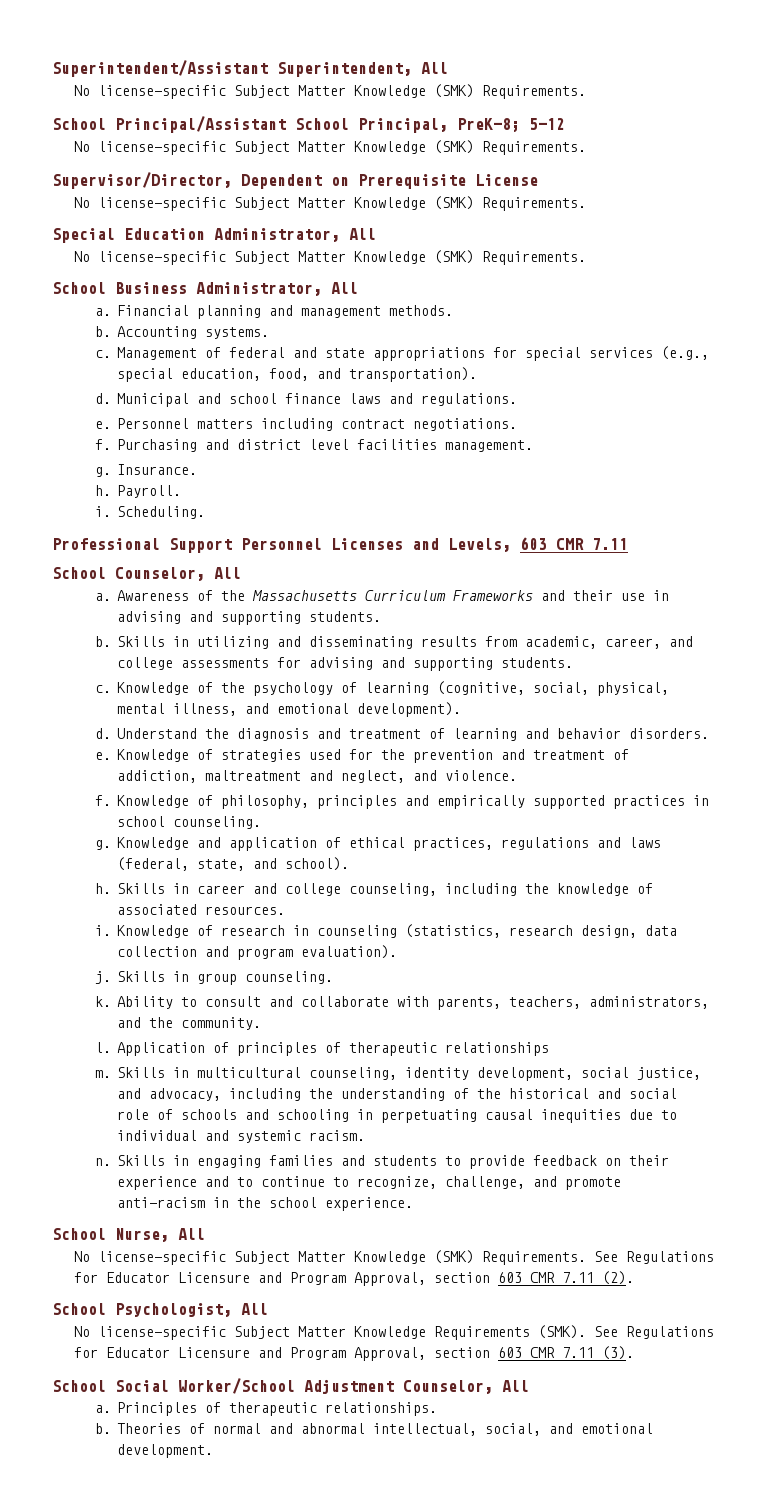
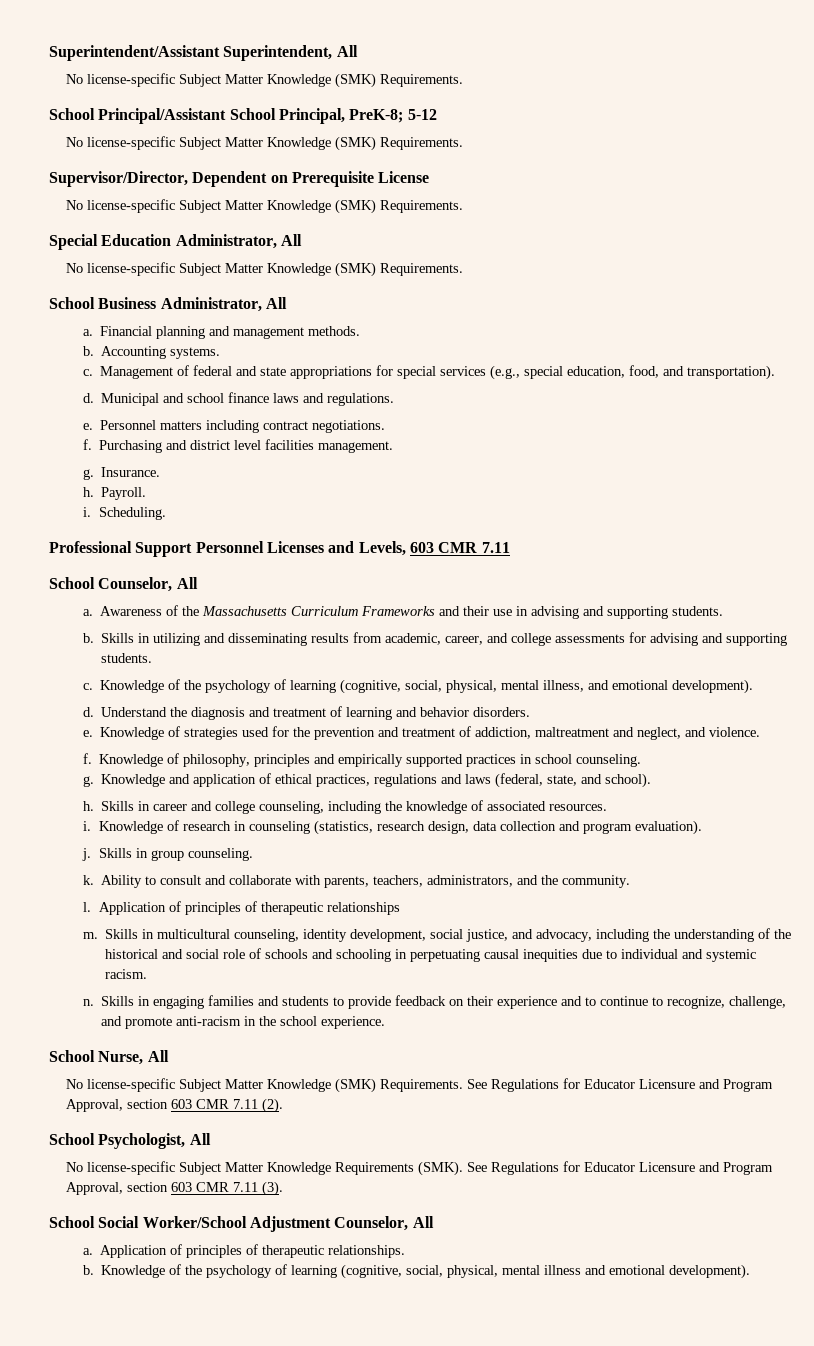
- Principles of therapeutic relationships.
+ Application of principles of therapeutic relationships.
- Theories of normal and abnormal intellectual, social, and emotional development.
+ Knowledge of the psychology of learning (cognitive, social, physical, mental illness and emotional development).

